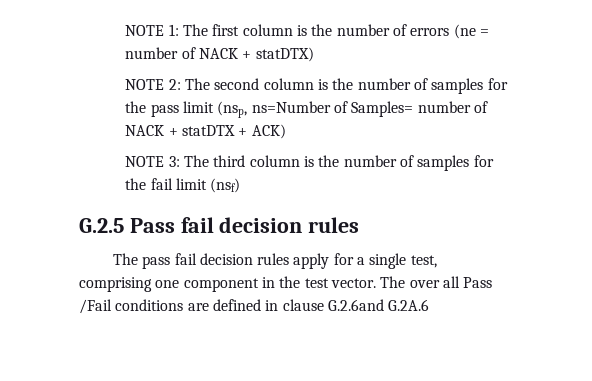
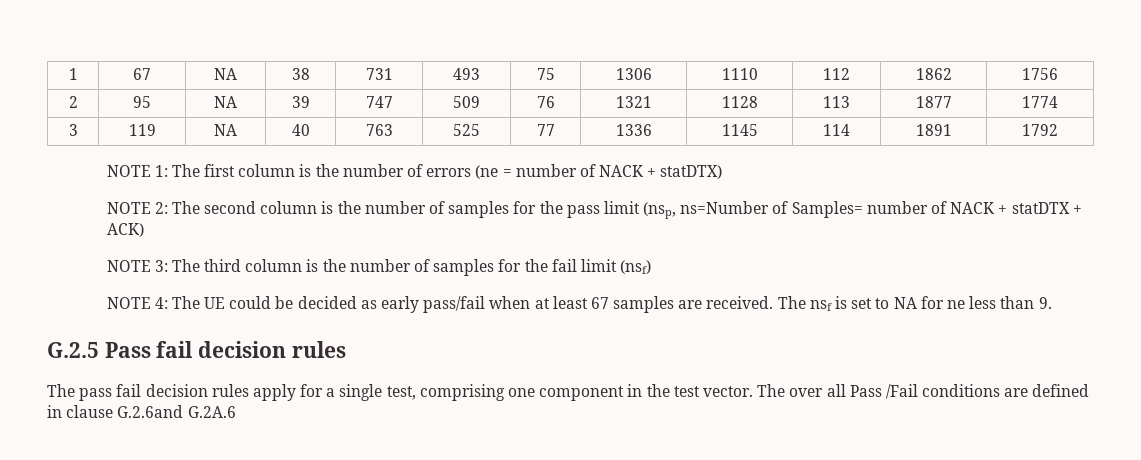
+ 1 | 67 | NA | 38 | 731 | 493 | 75 | 1306 | 1110 | 112 | 1862 | 1756
+ 2 | 95 | NA | 39 | 747 | 509 | 76 | 1321 | 1128 | 113 | 1877 | 1774
+ 3 | 119 | NA | 40 | 763 | 525 | 77 | 1336 | 1145 | 114 | 1891 | 1792
+ NOTE 4: The UE could be decided as early pass/fail when at least 67 samples are received. The nsf is set to NA for ne less than 9.

